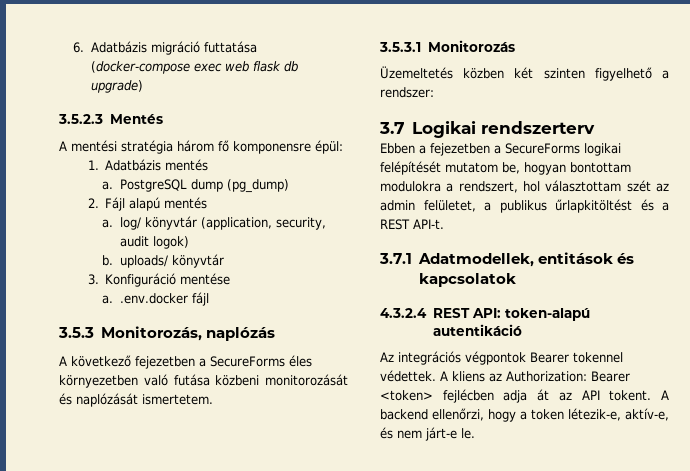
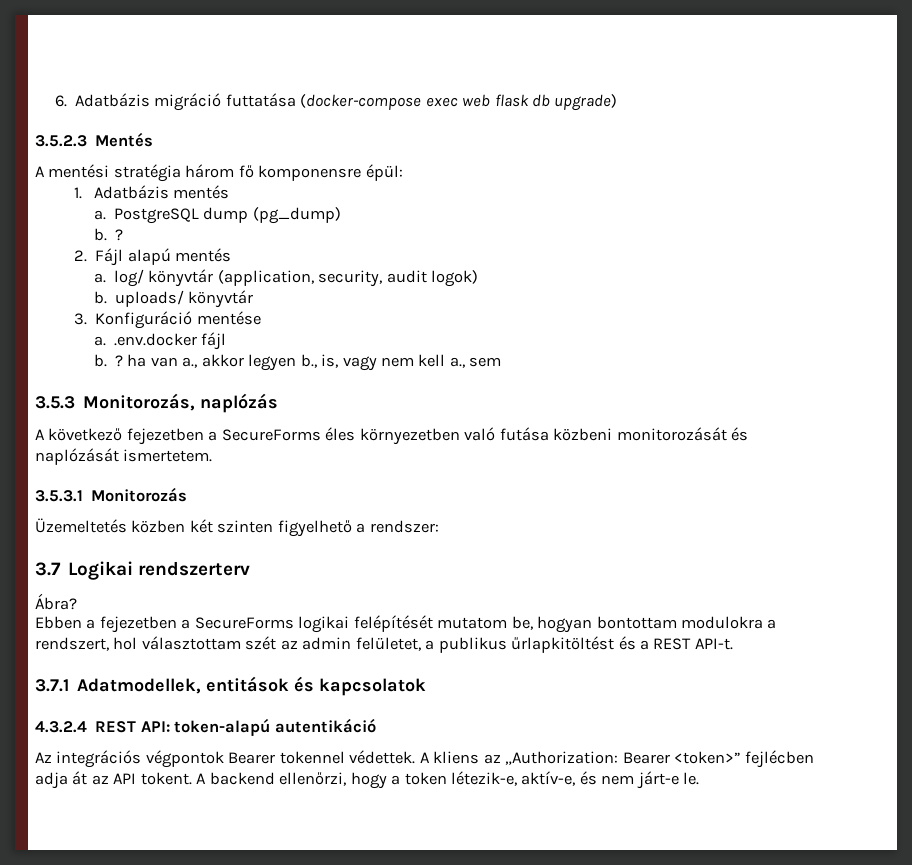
  PostgreSQL dump (pg_dump)
+ b. ?
+ b. ? ha van a., akkor legyen b., is, vagy nem kell a., sem
+ Ábra?
- A kliens az Authorization: Bearer <token> fejlécben adja át az API tokent.
+ A kliens az „Authorization: Bearer <token>” fejlécben adja át az API tokent.

